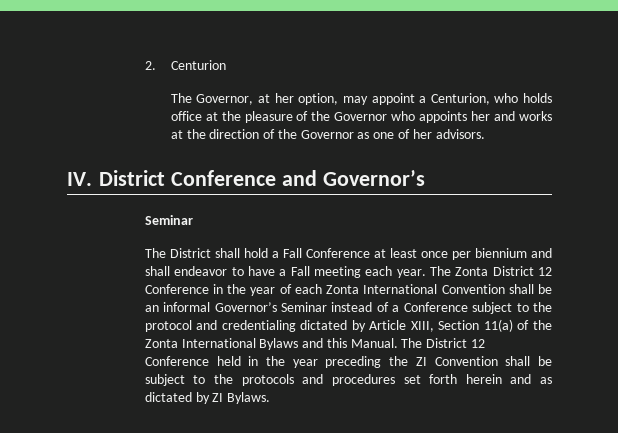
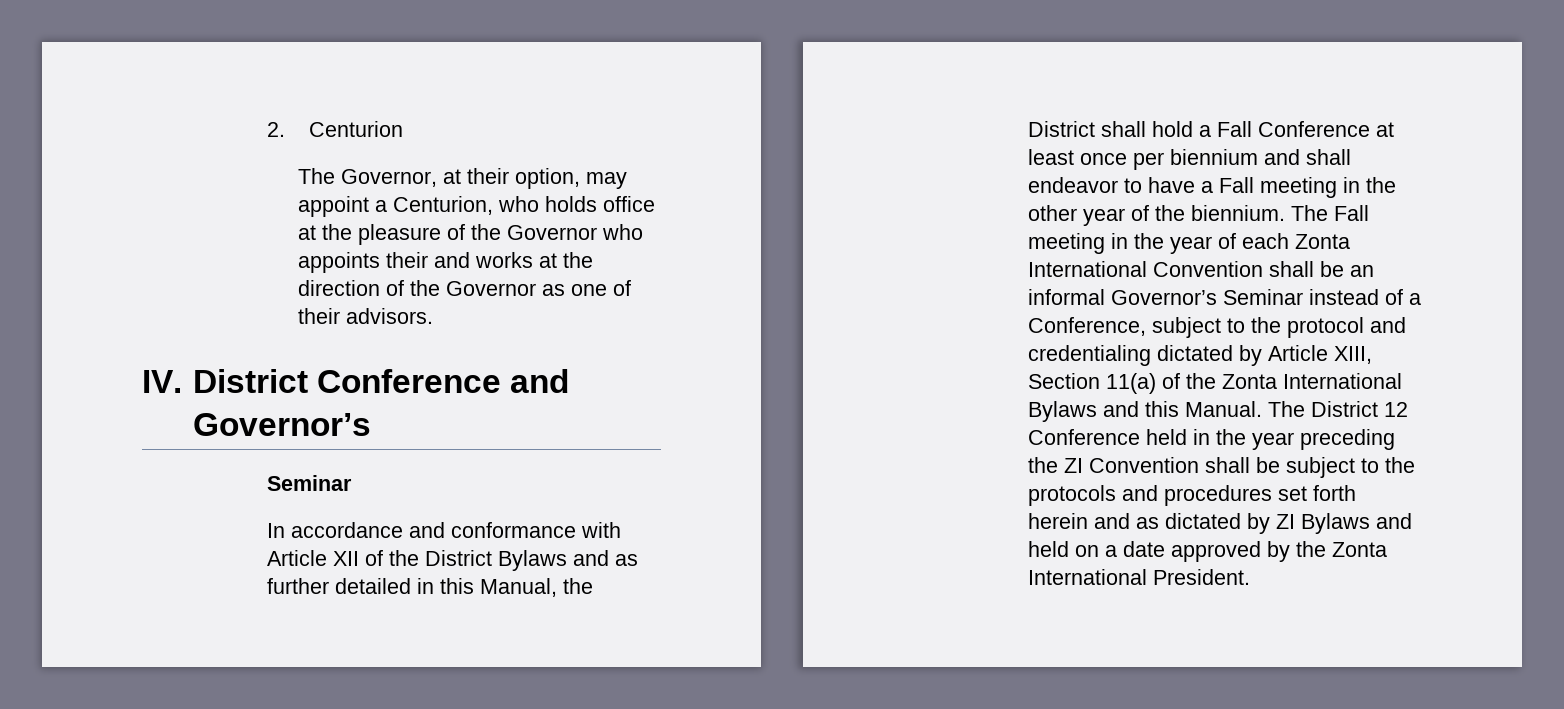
- The Governor, at her option, may appoint a Centurion, who holds office at the pleasure of the Governor who appoints her and works at the direction of the Governor as one of her advisors.
+ The Governor, at their option, may appoint a Centurion, who holds office at the pleasure of the Governor who appoints their and works at the direction of the Governor as one of their advisors.
- The District shall hold a Fall Conference at least once per biennium and shall endeavor to have a Fall meeting each year. The Zonta District 12 Conference in the year of each Zonta International Convention shall be an informal Governor’s Seminar instead of a Conference subject to the protocol and credentialing dictated by Article XIII, Section 11(a) of the Zonta International Bylaws and this Manual.
+ In accordance and conformance with Article XII of the District Bylaws and as further detailed in this Manual, the District shall hold a Fall Conference at least once per biennium and shall endeavor to have a Fall meeting in the other year of the biennium. The Fall meeting in the year of each Zonta International Convention shall be an informal Governor’s Seminar instead of a Conference, subject to the protocol and credentialing dictated by Article XIII, Section 11(a) of the Zonta International Bylaws and this Manual.
- The District 12 Conference held in the year preceding the ZI Convention shall be subject to the protocols and procedures set forth herein and as dictated by ZI Bylaws.
+ The District 12 Conference held in the year preceding the ZI Convention shall be subject to the protocols and procedures set forth herein and as dictated by ZI Bylaws and held on a date approved by the Zonta International President.

